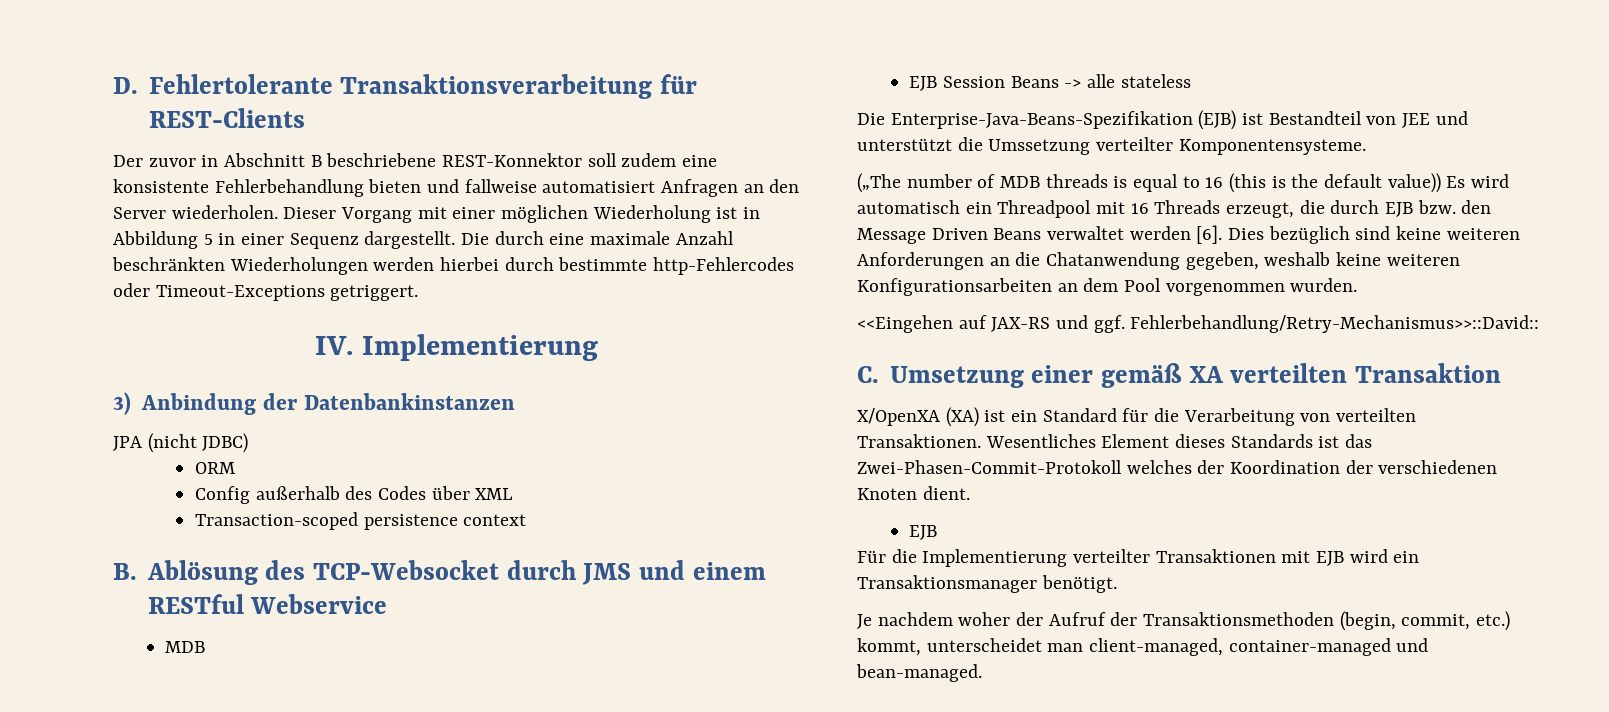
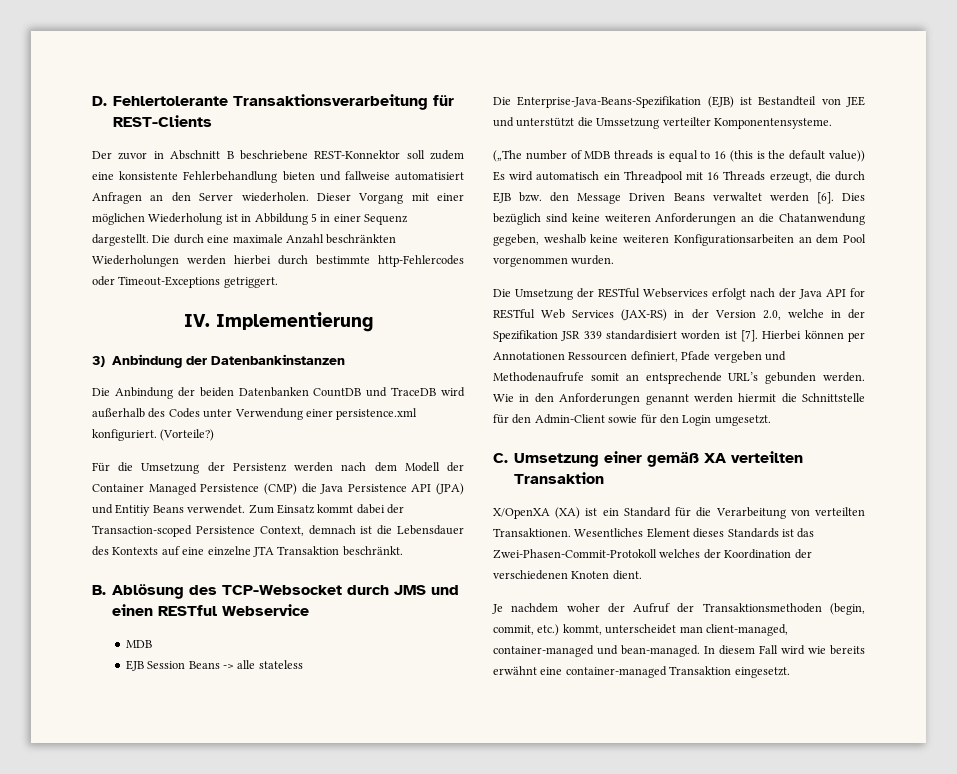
- JPA (nicht JDBC)
- ORM
- Config außerhalb des Codes über XML
- Transaction-scoped persistence context
+ Die Anbindung der beiden Datenbanken CountDB und TraceDB wird außerhalb des Codes unter Verwendung einer persistence.xml konfiguriert. (Vorteile?)
+ Für die Umsetzung der Persistenz werden nach dem Modell der Container Managed Persistence (CMP) die Java Persistence API (JPA) und Entitiy Beans verwendet. Zum Einsatz kommt dabei der Transaction-scoped Persistence Context, demnach ist die Lebensdauer des Kontexts auf eine einzelne JTA Transaktion beschränkt.
- B. Ablösung des TCP-Websocket durch JMS und einem RESTful Webservice
+ B. Ablösung des TCP-Websocket durch JMS und einen RESTful Webservice
- <<Eingehen auf JAX-RS und ggf. Fehlerbehandlung/Retry-Mechanismus>>::David::
+ Die Umsetzung der RESTful Webservices erfolgt nach der Java API for RESTful Web Services (JAX-RS) in der Version 2.0, welche in der Spezifikation JSR 339 standardisiert worden ist [7]. Hierbei können per Annotationen Ressourcen definiert, Pfade vergeben und Methodenaufrufe somit an entsprechende URL’s gebunden werden. Wie in den Anforderungen genannt werden hiermit die Schnittstelle für den Admin-Client sowie für den Login umgesetzt.
  Wesentliches Element dieses Standards ist das Zwei-Phasen-Commit-Protokoll welches der Koordination der verschiedenen Knoten dient.
- EJB
- Für die Implementierung verteilter Transaktionen mit EJB wird ein Transaktionsmanager benötigt.
+ In diesem Fall wird wie bereits erwähnt eine container-managed Transaktion eingesetzt.

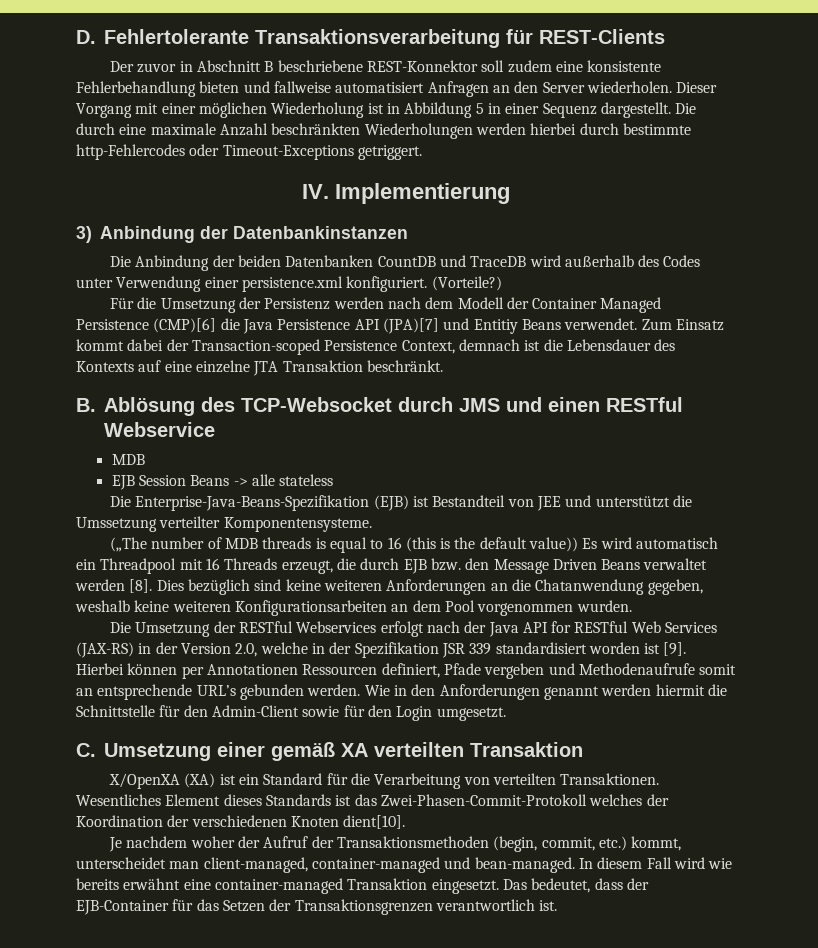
- Für die Umsetzung der Persistenz werden nach dem Modell der Container Managed Persistence (CMP) die Java Persistence API (JPA) und Entitiy Beans verwendet.
+ Für die Umsetzung der Persistenz werden nach dem Modell der Container Managed Persistence (CMP)[6] die Java Persistence API (JPA)[7] und Entitiy Beans verwendet.
- („The number of MDB threads is equal to 16 (this is the default value)) Es wird automatisch ein Threadpool mit 16 Threads erzeugt, die durch EJB bzw. den Message Driven Beans verwaltet werden [6].
+ („The number of MDB threads is equal to 16 (this is the default value)) Es wird automatisch ein Threadpool mit 16 Threads erzeugt, die durch EJB bzw. den Message Driven Beans verwaltet werden [8].
- Die Umsetzung der RESTful Webservices erfolgt nach der Java API for RESTful Web Services (JAX-RS) in der Version 2.0, welche in der Spezifikation JSR 339 standardisiert worden ist [7].
+ Die Umsetzung der RESTful Webservices erfolgt nach der Java API for RESTful Web Services (JAX-RS) in der Version 2.0, welche in der Spezifikation JSR 339 standardisiert worden ist [9].
- Wesentliches Element dieses Standards ist das Zwei-Phasen-Commit-Protokoll welches der Koordination der verschiedenen Knoten dient.
+ Wesentliches Element dieses Standards ist das Zwei-Phasen-Commit-Protokoll welches der Koordination der verschiedenen Knoten dient[10].
+ Das bedeutet, dass der EJB-Container für das Setzen der Transaktionsgrenzen verantwortlich ist.

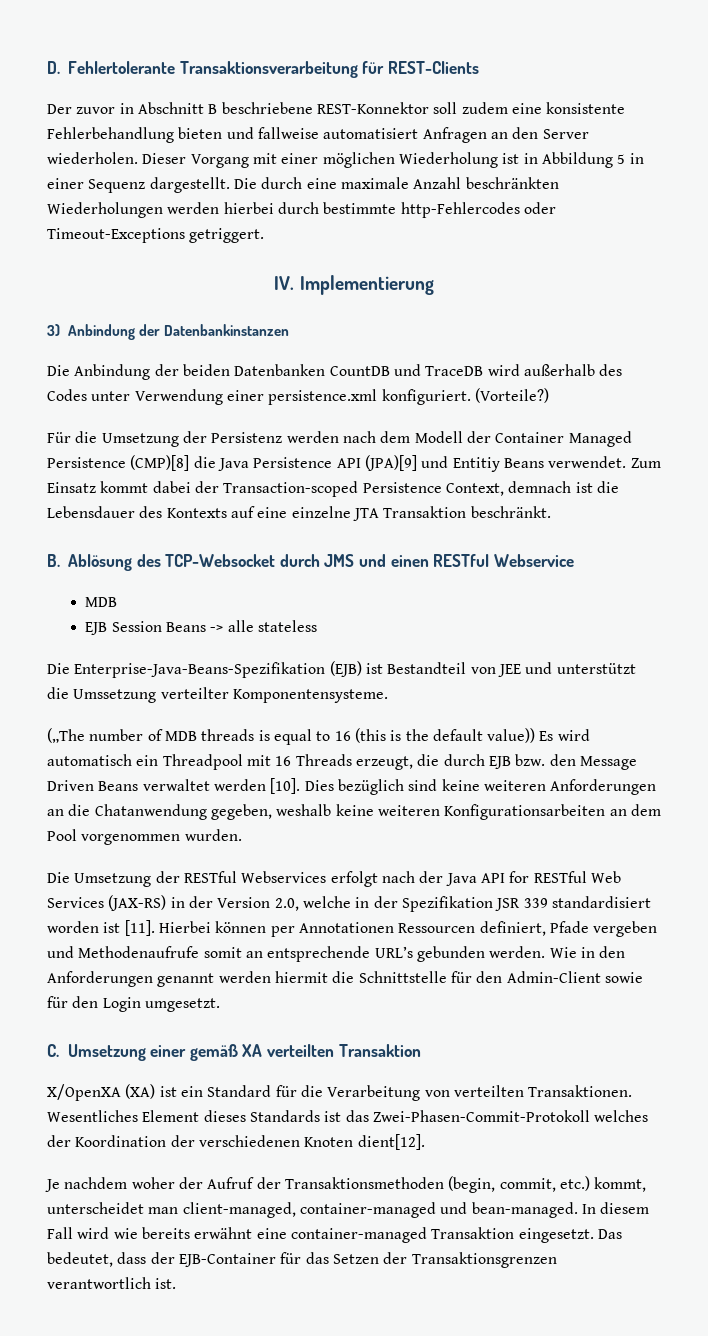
- Für die Umsetzung der Persistenz werden nach dem Modell der Container Managed Persistence (CMP)[6] die Java Persistence API (JPA)[7] und Entitiy Beans verwendet.
+ Für die Umsetzung der Persistenz werden nach dem Modell der Container Managed Persistence (CMP)[8] die Java Persistence API (JPA)[9] und Entitiy Beans verwendet.
- („The number of MDB threads is equal to 16 (this is the default value)) Es wird automatisch ein Threadpool mit 16 Threads erzeugt, die durch EJB bzw. den Message Driven Beans verwaltet werden [8].
+ („The number of MDB threads is equal to 16 (this is the default value)) Es wird automatisch ein Threadpool mit 16 Threads erzeugt, die durch EJB bzw. den Message Driven Beans verwaltet werden [10].
- Die Umsetzung der RESTful Webservices erfolgt nach der Java API for RESTful Web Services (JAX-RS) in der Version 2.0, welche in der Spezifikation JSR 339 standardisiert worden ist [9].
+ Die Umsetzung der RESTful Webservices erfolgt nach der Java API for RESTful Web Services (JAX-RS) in der Version 2.0, welche in der Spezifikation JSR 339 standardisiert worden ist [11].
- Wesentliches Element dieses Standards ist das Zwei-Phasen-Commit-Protokoll welches der Koordination der verschiedenen Knoten dient[10].
+ Wesentliches Element dieses Standards ist das Zwei-Phasen-Commit-Protokoll welches der Koordination der verschiedenen Knoten dient[12].

